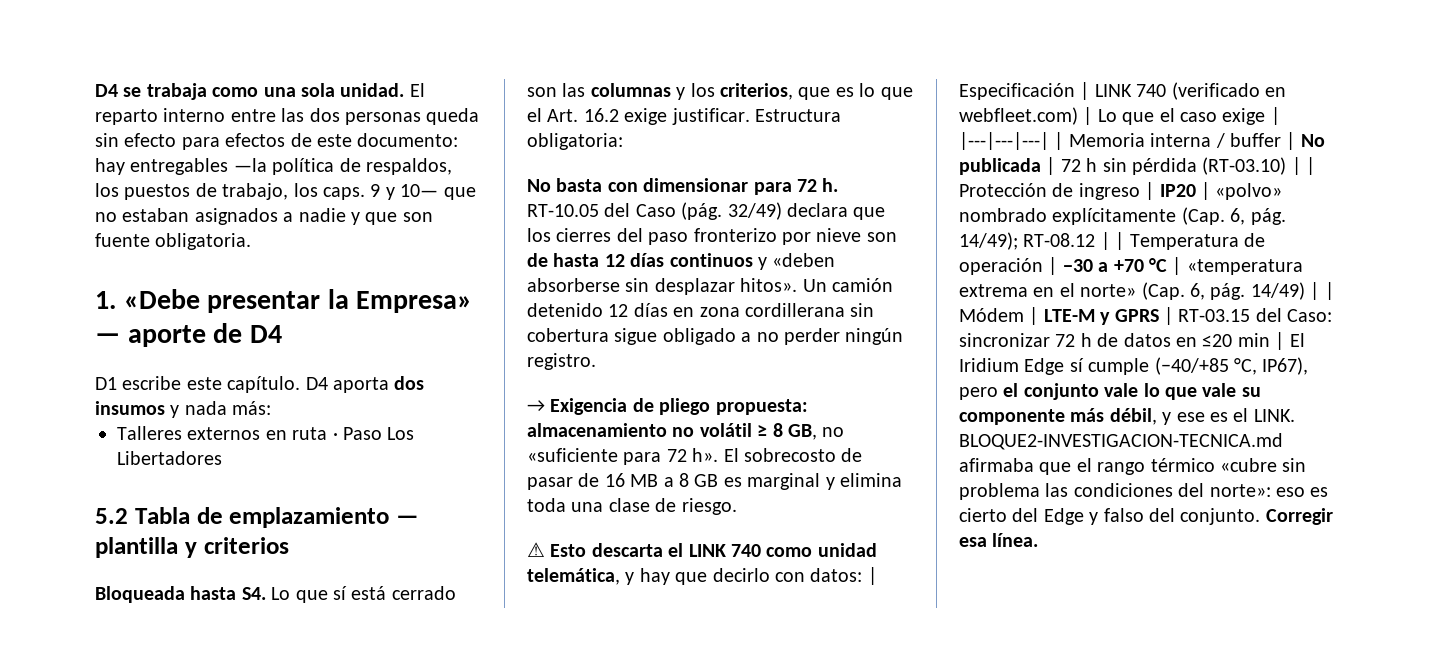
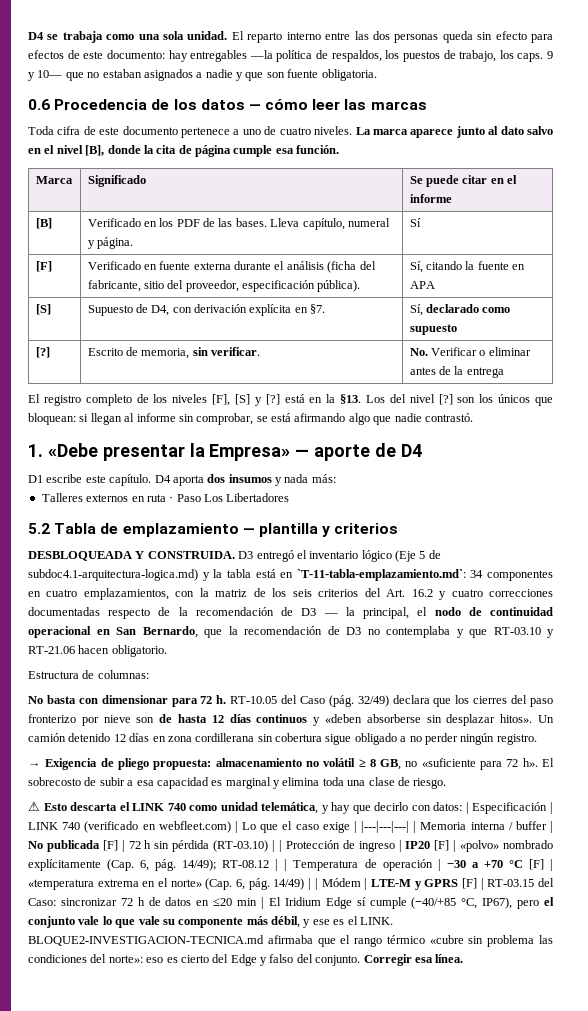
+ 0.6 Procedencia de los datos — cómo leer las marcas
+ Toda cifra de este documento pertenece a uno de cuatro niveles. La marca aparece junto al dato salvo en el nivel [B], donde la cita de página cumple esa función.
+ Marca | Significado | Se puede citar en el informe
+ [B] | Verificado en los PDF de las bases. Lleva capítulo, numeral y página. | Sí
+ [F] | Verificado en fuente externa durante el análisis (ficha del fabricante, sitio del proveedor, especificación pública). | Sí, citando la fuente en APA
+ [S] | Supuesto de D4, con derivación explícita en §7. | Sí, declarado como supuesto
+ [?] | Escrito de memoria, sin verificar. | No. Verificar o eliminar antes de la entrega
+ El registro completo de los niveles [F], [S] y [?] está en la §13. Los del nivel [?] son los únicos que bloquean: si llegan al informe sin comprobar, se está afirmando algo que nadie contrastó.
- Bloqueada hasta S4. Lo que sí está cerrado son las columnas y los criterios, que es lo que el Art. 16.2 exige justificar. Estructura obligatoria:
+ DESBLOQUEADA Y CONSTRUIDA. D3 entregó el inventario lógico (Eje 5 de subdoc4.1-arquitectura-logica.md) y la tabla está en `T-11-tabla-emplazamiento.md`: 34 componentes en cuatro emplazamientos, con la matriz de los seis criterios del Art. 16.2 y cuatro correcciones documentadas respecto de la recomendación de D3 — la principal, el nodo de continuidad operacional en San Bernardo, que la recomendación de D3 no contemplaba y que RT-03.10 y RT-21.06 hacen obligatorio.
+ Estructura de columnas:
- El sobrecosto de pasar de 16 MB a 8 GB es marginal y elimina toda una clase de riesgo.
+ El sobrecosto de subir a esa capacidad es marginal y elimina toda una clase de riesgo.
- ⚠ Esto descarta el LINK 740 como unidad telemática, y hay que decirlo con datos: | Especificación | LINK 740 (verificado en webfleet.com) | Lo que el caso exige | |---|---|---| | Memoria interna / buffer | No publicada | 72 h sin pérdida (RT-03.10) | | Protección de ingreso | IP20 | «polvo» nombrado explícitamente (Cap. 6, pág.
+ ⚠ Esto descarta el LINK 740 como unidad telemática, y hay que decirlo con datos: | Especificación | LINK 740 (verificado en webfleet.com) | Lo que el caso exige | |---|---|---| | Memoria interna / buffer | No publicada [F] | 72 h sin pérdida (RT-03.10) | | Protección de ingreso | IP20 [F] | «polvo» nombrado explícitamente (Cap. 6, pág.
- 14/49); RT-08.12 | | Temperatura de operación | −30 a +70 °C | «temperatura extrema en el norte» (Cap. 6, pág.
+ 14/49); RT-08.12 | | Temperatura de operación | −30 a +70 °C [F] | «temperatura extrema en el norte» (Cap. 6, pág.
- 14/49) | | Módem | LTE-M y GPRS | RT-03.15 del Caso: sincronizar 72 h de datos en ≤20 min | El Iridium Edge sí cumple (−40/+85 °C, IP67), pero el conjunto vale lo que vale su componente más débil, y ese es el LINK.
+ 14/49) | | Módem | LTE-M y GPRS [F] | RT-03.15 del Caso: sincronizar 72 h de datos en ≤20 min | El Iridium Edge sí cumple (−40/+85 °C, IP67), pero el conjunto vale lo que vale su componente más débil, y ese es el LINK.

